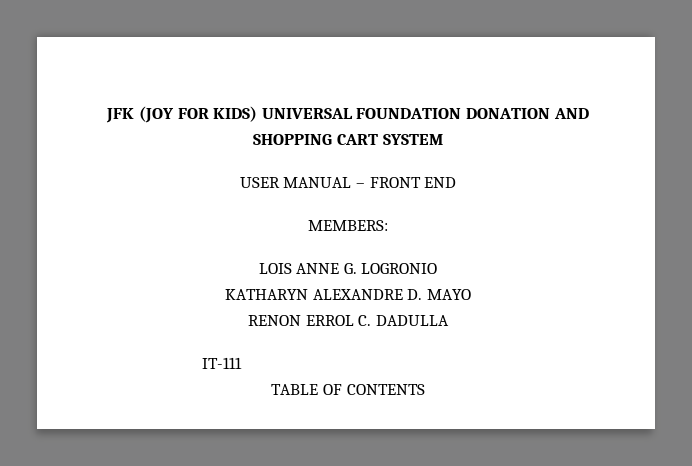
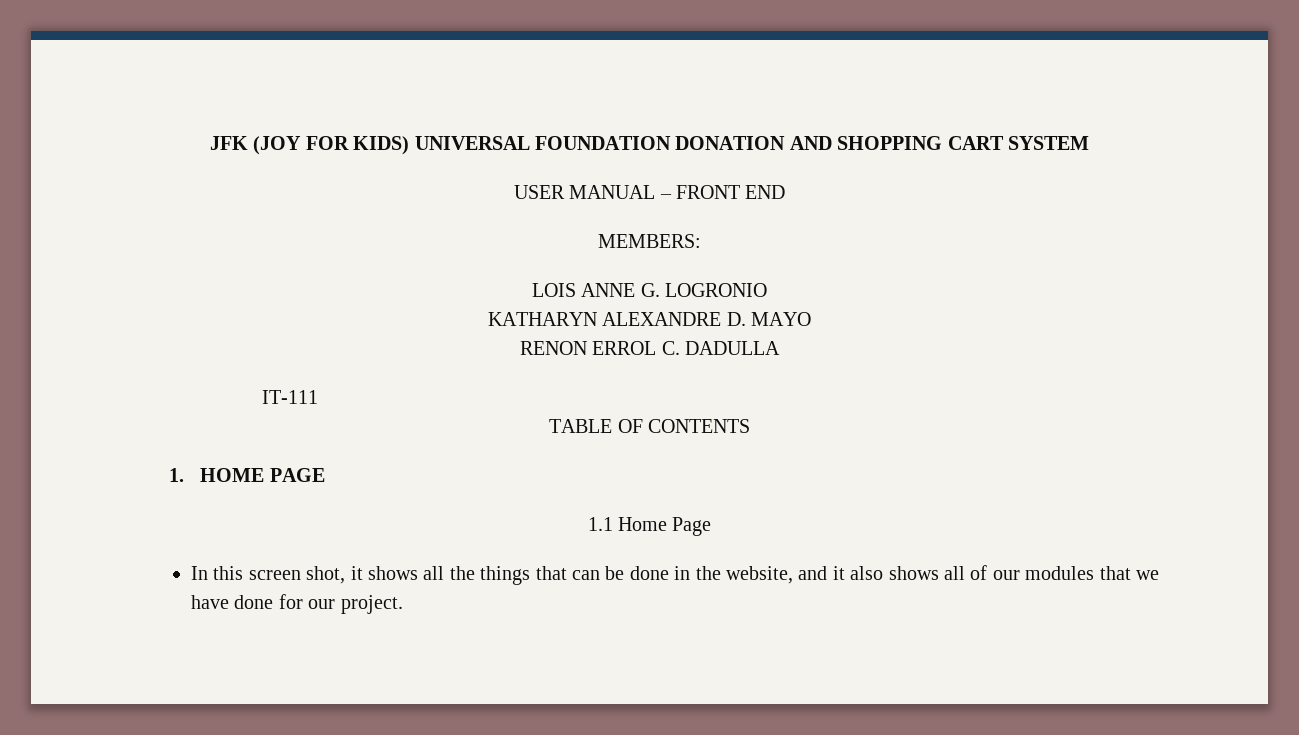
+ 1. HOME PAGE
+ 1.1 Home Page
+ In this screen shot, it shows all the things that can be done in the website, and it also shows all of our modules that we have done for our project.

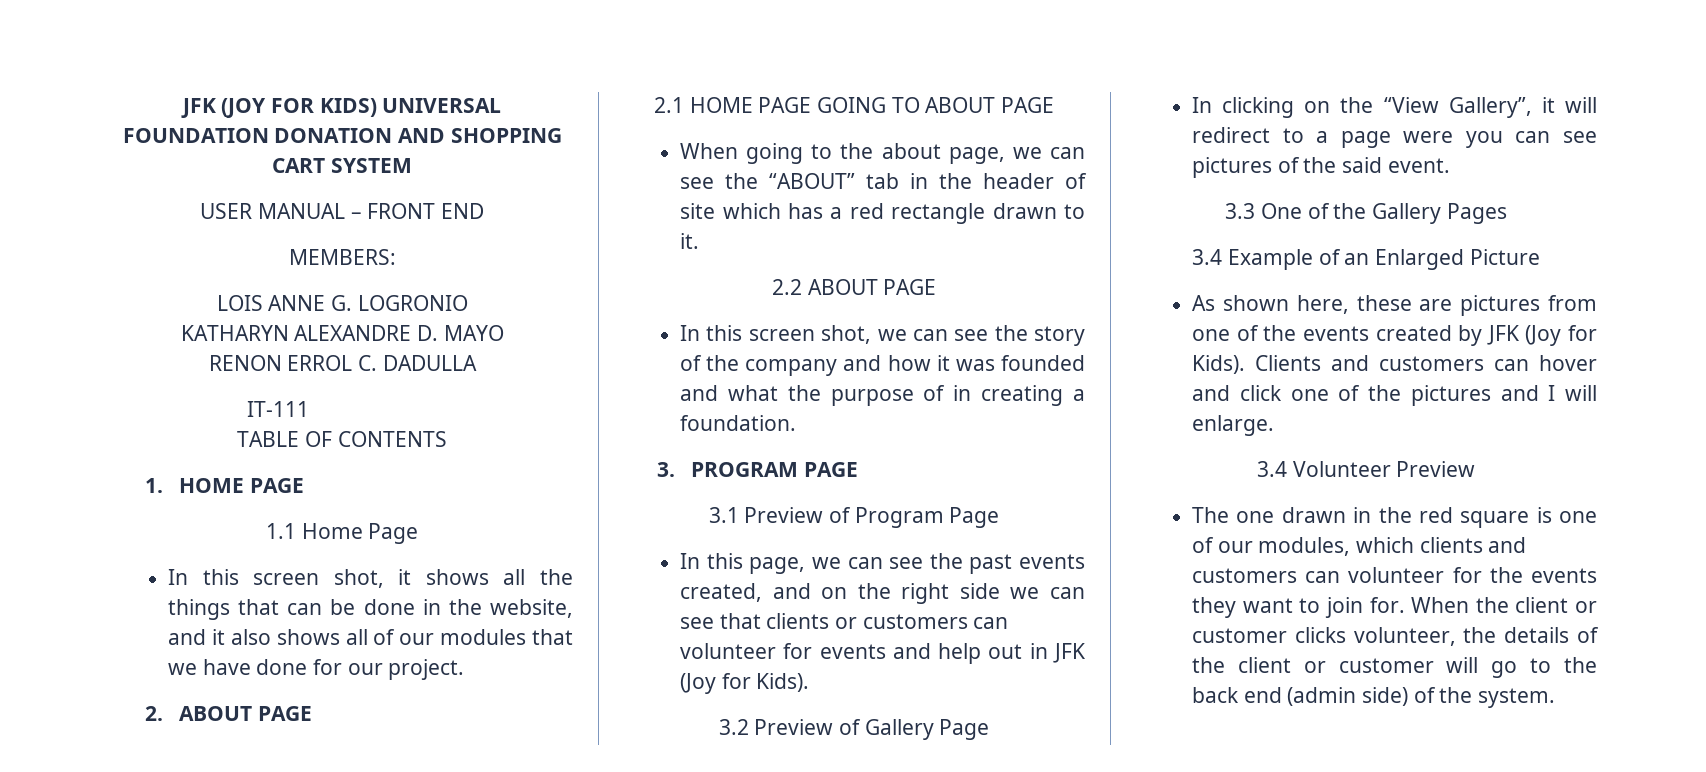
+ 2. ABOUT PAGE
+ 2.1 HOME PAGE GOING TO ABOUT PAGE
+ When going to the about page, we can see the “ABOUT” tab in the header of site which has a red rectangle drawn to it.
+ 2.2 ABOUT PAGE
+ In this screen shot, we can see the story of the company and how it was founded and what the purpose of in creating a foundation.
+ 3. PROGRAM PAGE
+ 3.1 Preview of Program Page
+ In this page, we can see the past events created, and on the right side we can see that clients or customers can volunteer for events and help out in JFK (Joy for Kids).
+ 3.2 Preview of Gallery Page
+ In clicking on the “View Gallery”, it will redirect to a page were you can see pictures of the said event.
+ 3.3 One of the Gallery Pages
+ 3.4 Example of an Enlarged Picture
+ As shown here, these are pictures from one of the events created by JFK (Joy for Kids). Clients and customers can hover and click one of the pictures and I will enlarge.
+ 3.4 Volunteer Preview
+ The one drawn in the red square is one of our modules, which clients and customers can volunteer for the events they want to join for. When the client or customer clicks volunteer, the details of the client or customer will go to the back end (admin side) of the system.

